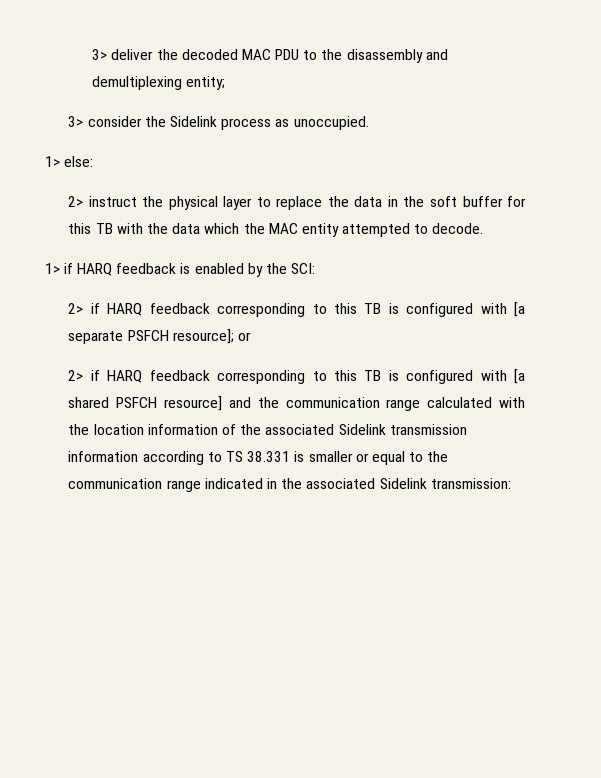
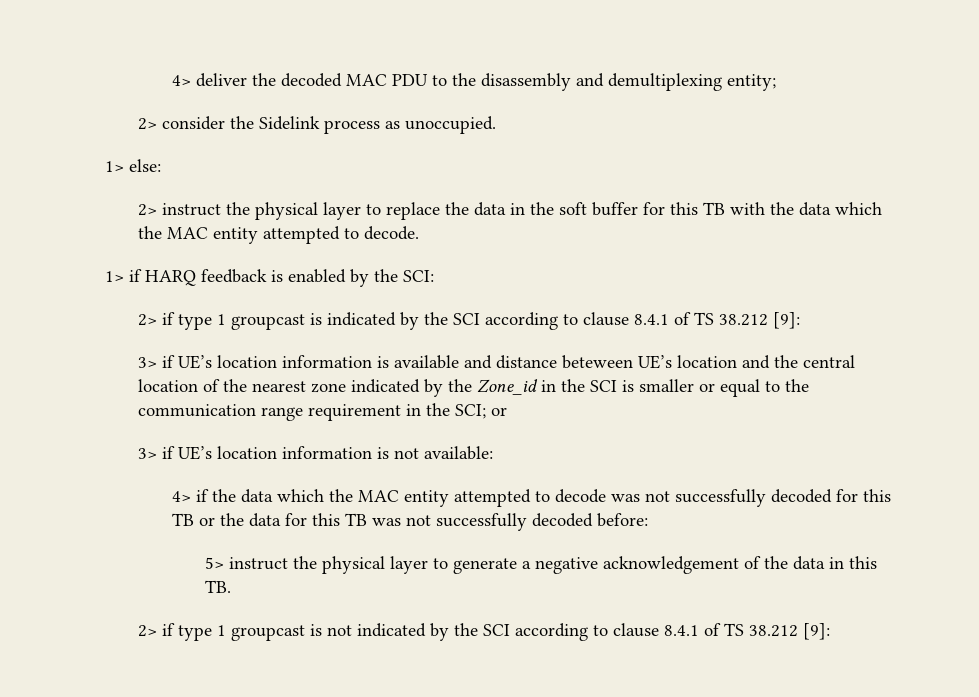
- 3> deliver the decoded MAC PDU to the disassembly and demultiplexing entity;
+ 4> deliver the decoded MAC PDU to the disassembly and demultiplexing entity;
- 3> consider the Sidelink process as unoccupied.
+ 2> consider the Sidelink process as unoccupied.
- 2> if HARQ feedback corresponding to this TB is configured with [a separate PSFCH resource]; or
- 2> if HARQ feedback corresponding to this TB is configured with [a shared PSFCH resource] and the communication range calculated with the location information of the associated Sidelink transmission information according to TS 38.331 is smaller or equal to the communication range indicated in the associated Sidelink transmission:
+ 2> if type 1 groupcast is indicated by the SCI according to clause 8.4.1 of TS 38.212 [9]:
+ 3> if UE’s location information is available and distance beteween UE’s location and the central location of the nearest zone indicated by the Zone_id in the SCI is smaller or equal to the communication range requirement in the SCI; or
+ 3> if UE’s location information is not available:
+ 4> if the data which the MAC entity attempted to decode was not successfully decoded for this TB or the data for this TB was not successfully decoded before:
+ 5> instruct the physical layer to generate a negative acknowledgement of the data in this TB.
+ 2> if type 1 groupcast is not indicated by the SCI according to clause 8.4.1 of TS 38.212 [9]:

